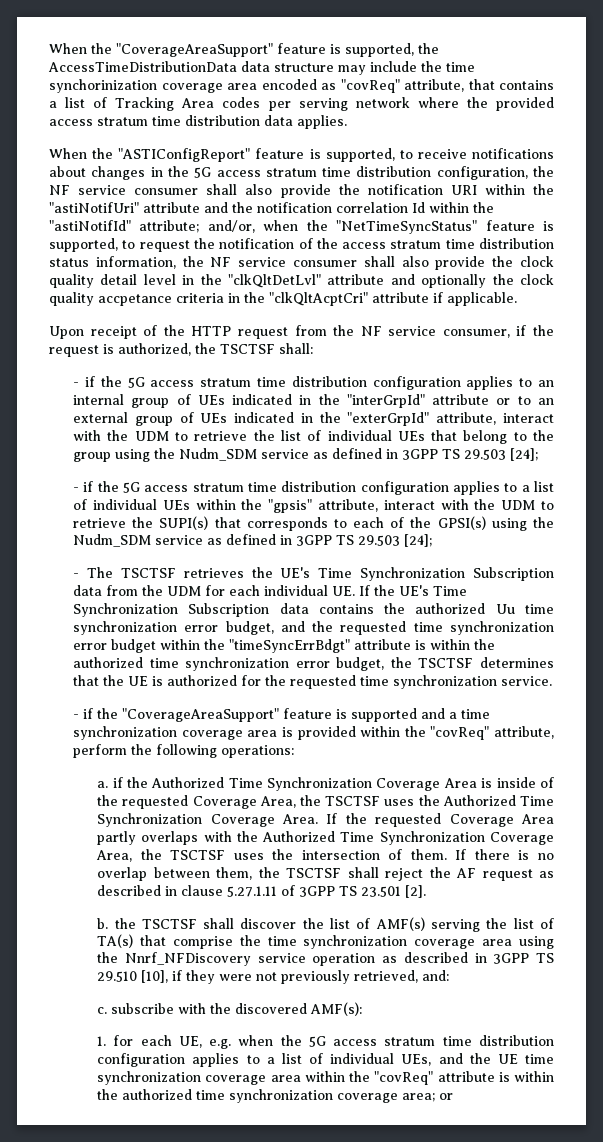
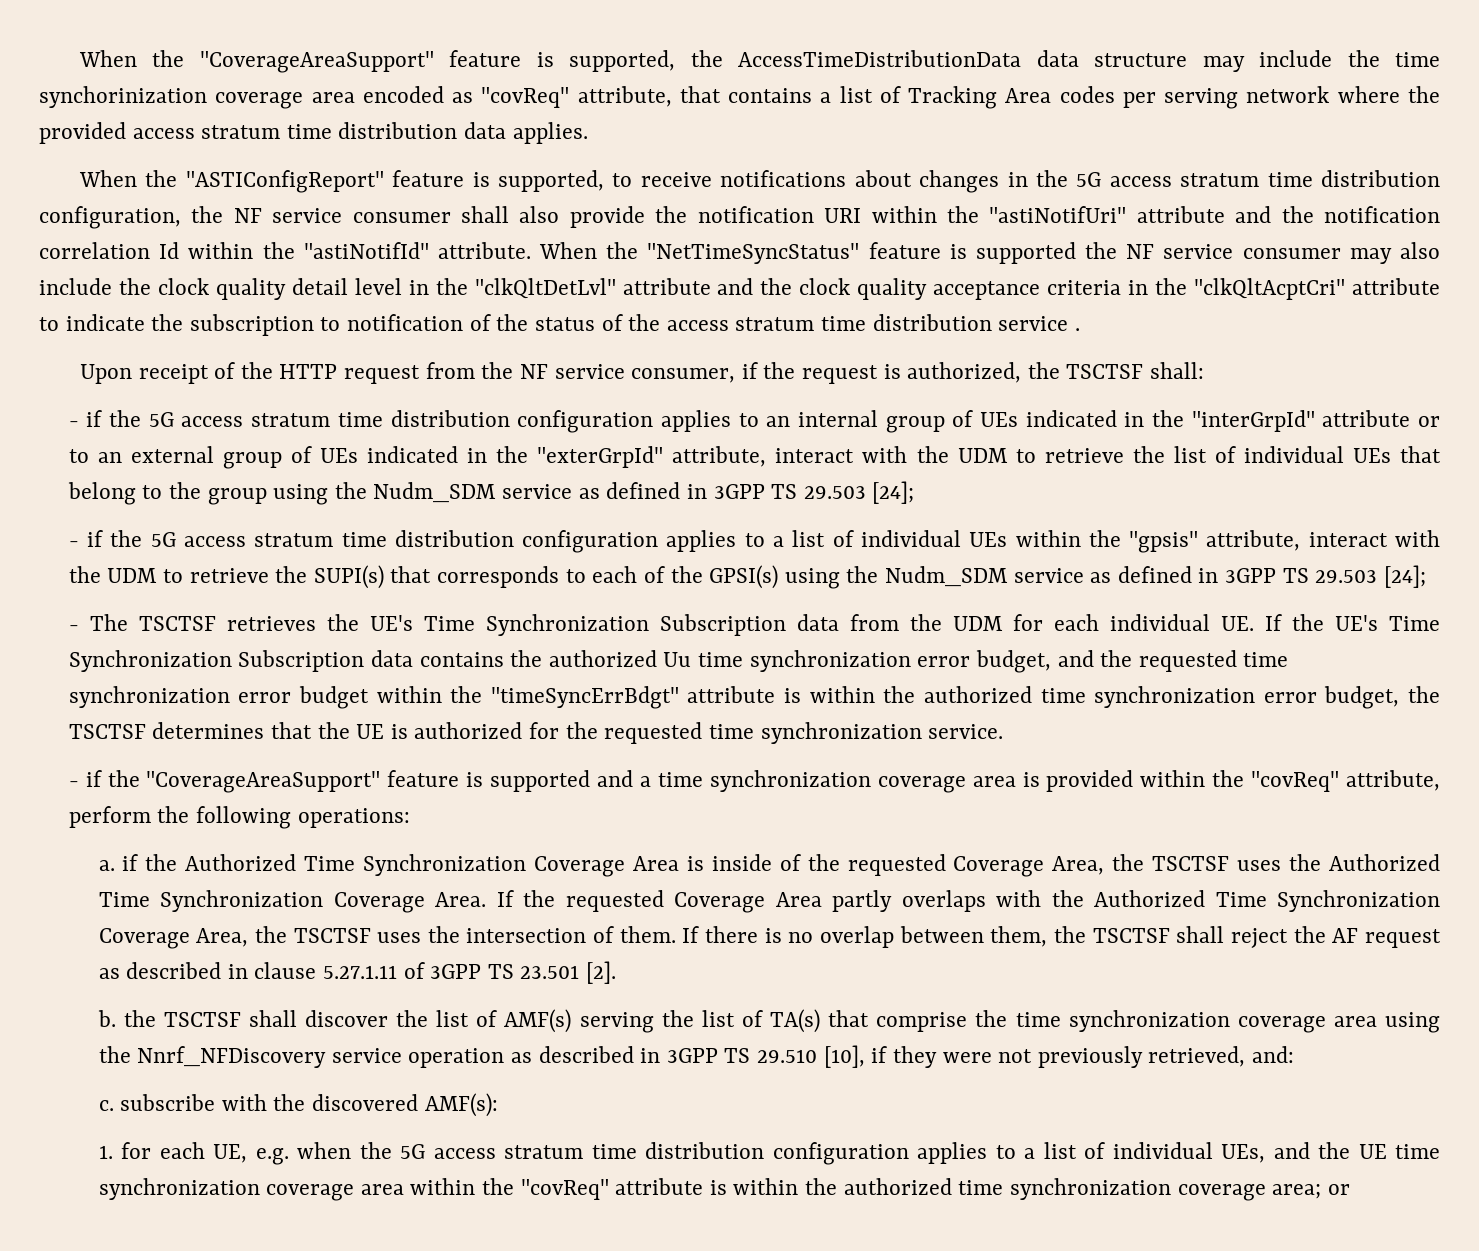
- When the "ASTIConfigReport" feature is supported, to receive notifications about changes in the 5G access stratum time distribution configuration, the NF service consumer shall also provide the notification URI within the "astiNotifUri" attribute and the notification correlation Id within the "astiNotifId" attribute; and/or, when the "NetTimeSyncStatus" feature is supported, to request the notification of the access stratum time distribution status information, the NF service consumer shall also provide the clock quality detail level in the "clkQltDetLvl" attribute and optionally the clock quality accpetance criteria in the "clkQltAcptCri" attribute if applicable.
+ When the "ASTIConfigReport" feature is supported, to receive notifications about changes in the 5G access stratum time distribution configuration, the NF service consumer shall also provide the notification URI within the "astiNotifUri" attribute and the notification correlation Id within the "astiNotifId" attribute. When the "NetTimeSyncStatus" feature is supported the NF service consumer may also include the clock quality detail level in the "clkQltDetLvl" attribute and the clock quality acceptance criteria in the "clkQltAcptCri" attribute to indicate the subscription to notification of the status of the access stratum time distribution service .

